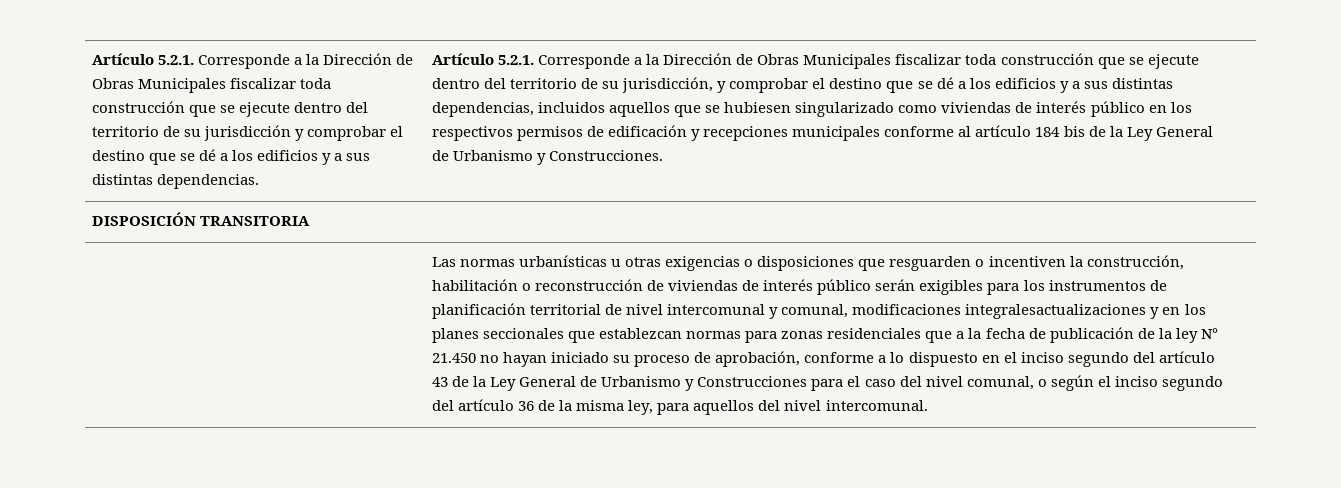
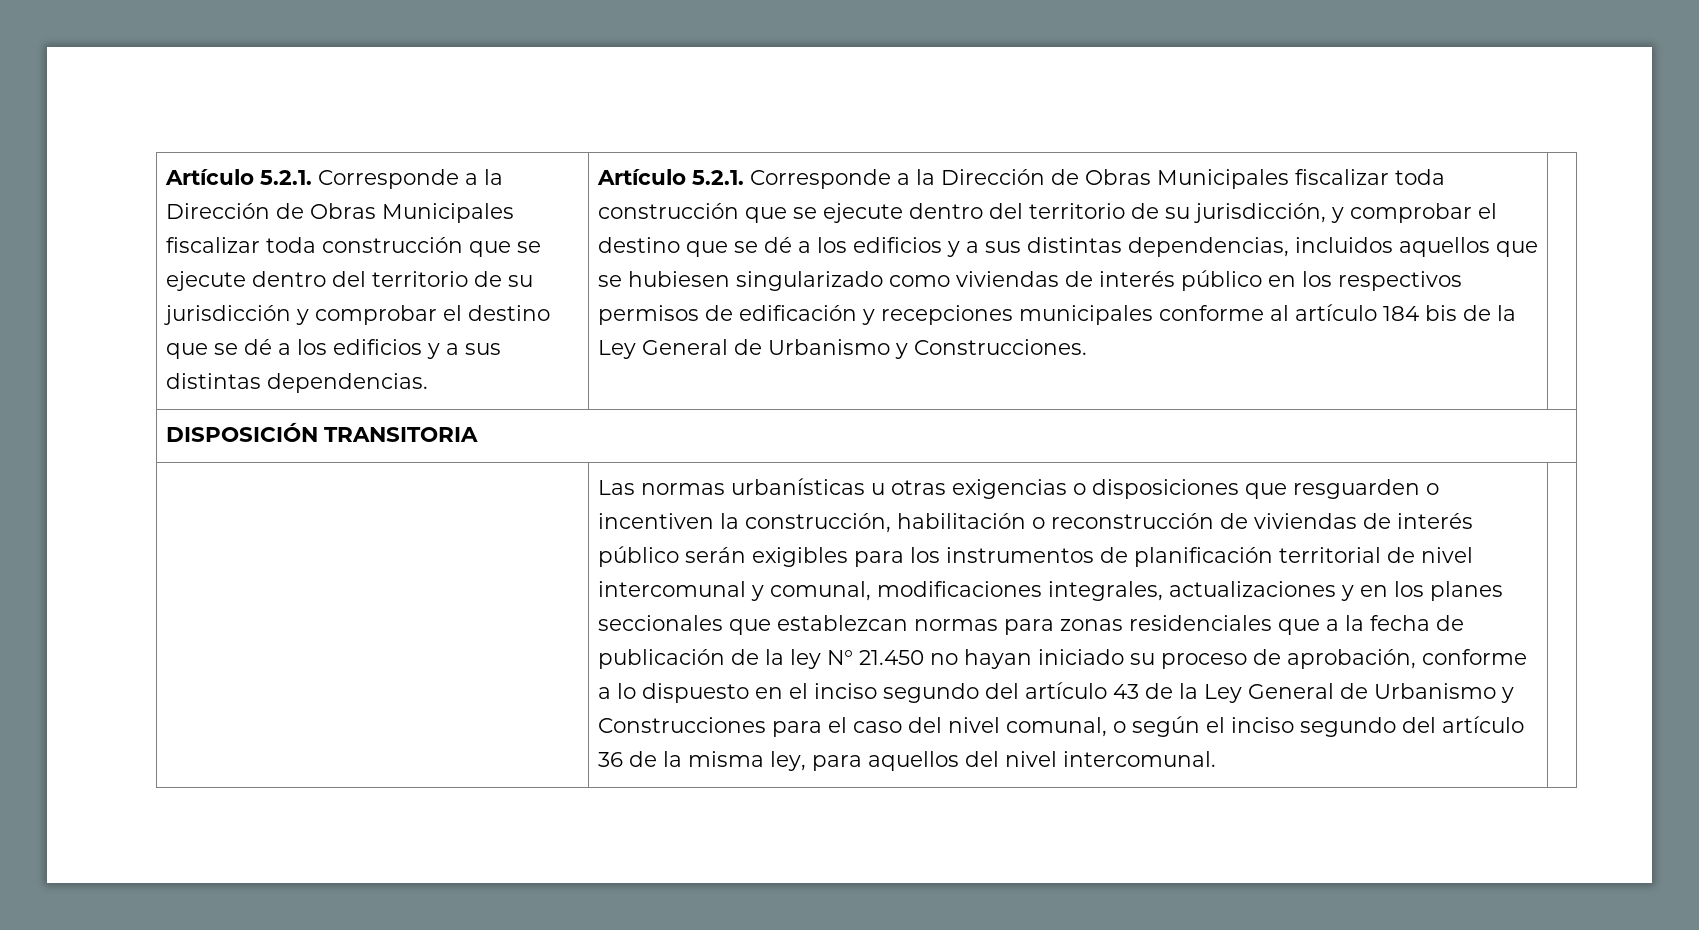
- Las normas urbanísticas u otras exigencias o disposiciones que resguarden o incentiven la construcción, habilitación o reconstrucción de viviendas de interés público serán exigibles para los instrumentos de planificación territorial de nivel intercomunal y comunal, modificaciones integralesactualizaciones y en los planes seccionales que establezcan normas para zonas residenciales que a la fecha de publicación de la ley N° 21.450 no hayan iniciado su proceso de aprobación, conforme a lo dispuesto en el inciso segundo del artículo 43 de la Ley General de Urbanismo y Construcciones para el caso del nivel comunal, o según el inciso segundo del artículo 36 de la misma ley, para aquellos del nivel intercomunal.
+ Las normas urbanísticas u otras exigencias o disposiciones que resguarden o incentiven la construcción, habilitación o reconstrucción de viviendas de interés público serán exigibles para los instrumentos de planificación territorial de nivel intercomunal y comunal, modificaciones integrales, actualizaciones y en los planes seccionales que establezcan normas para zonas residenciales que a la fecha de publicación de la ley N° 21.450 no hayan iniciado su proceso de aprobación, conforme a lo dispuesto en el inciso segundo del artículo 43 de la Ley General de Urbanismo y Construcciones para el caso del nivel comunal, o según el inciso segundo del artículo 36 de la misma ley, para aquellos del nivel intercomunal.

